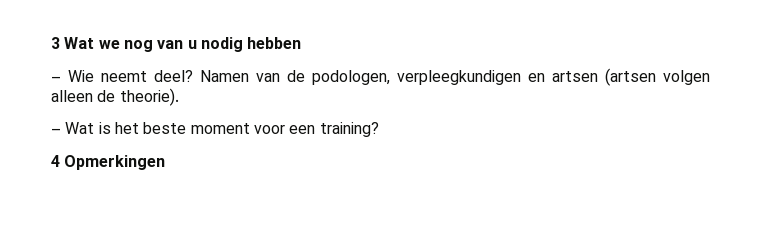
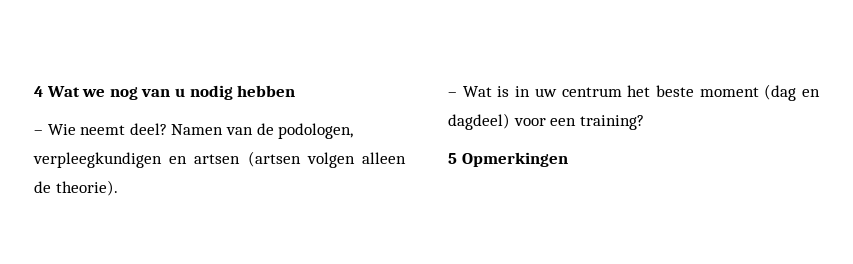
- 3 Wat we nog van u nodig hebben
+ 4 Wat we nog van u nodig hebben
- – Wat is het beste moment voor een training?
+ – Wat is in uw centrum het beste moment (dag en dagdeel) voor een training?
- 4 Opmerkingen
+ 5 Opmerkingen

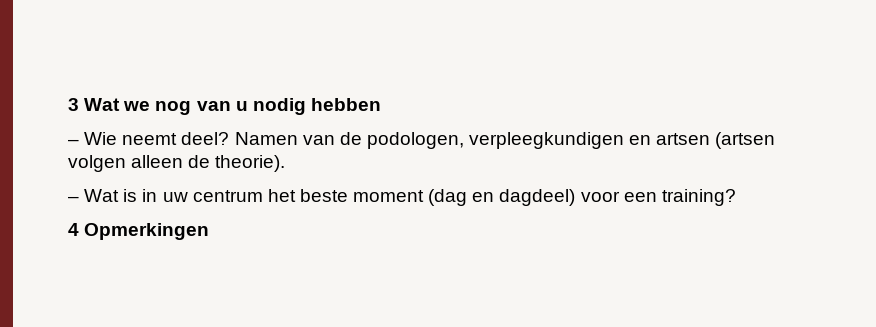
- 4 Wat we nog van u nodig hebben
+ 3 Wat we nog van u nodig hebben
- 5 Opmerkingen
+ 4 Opmerkingen

